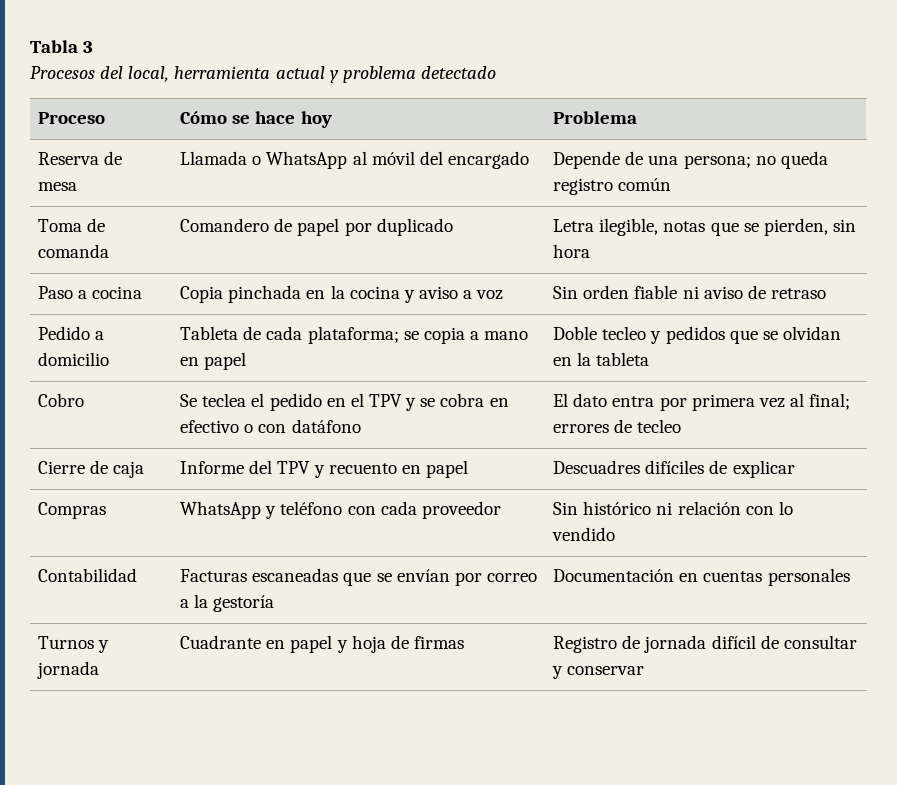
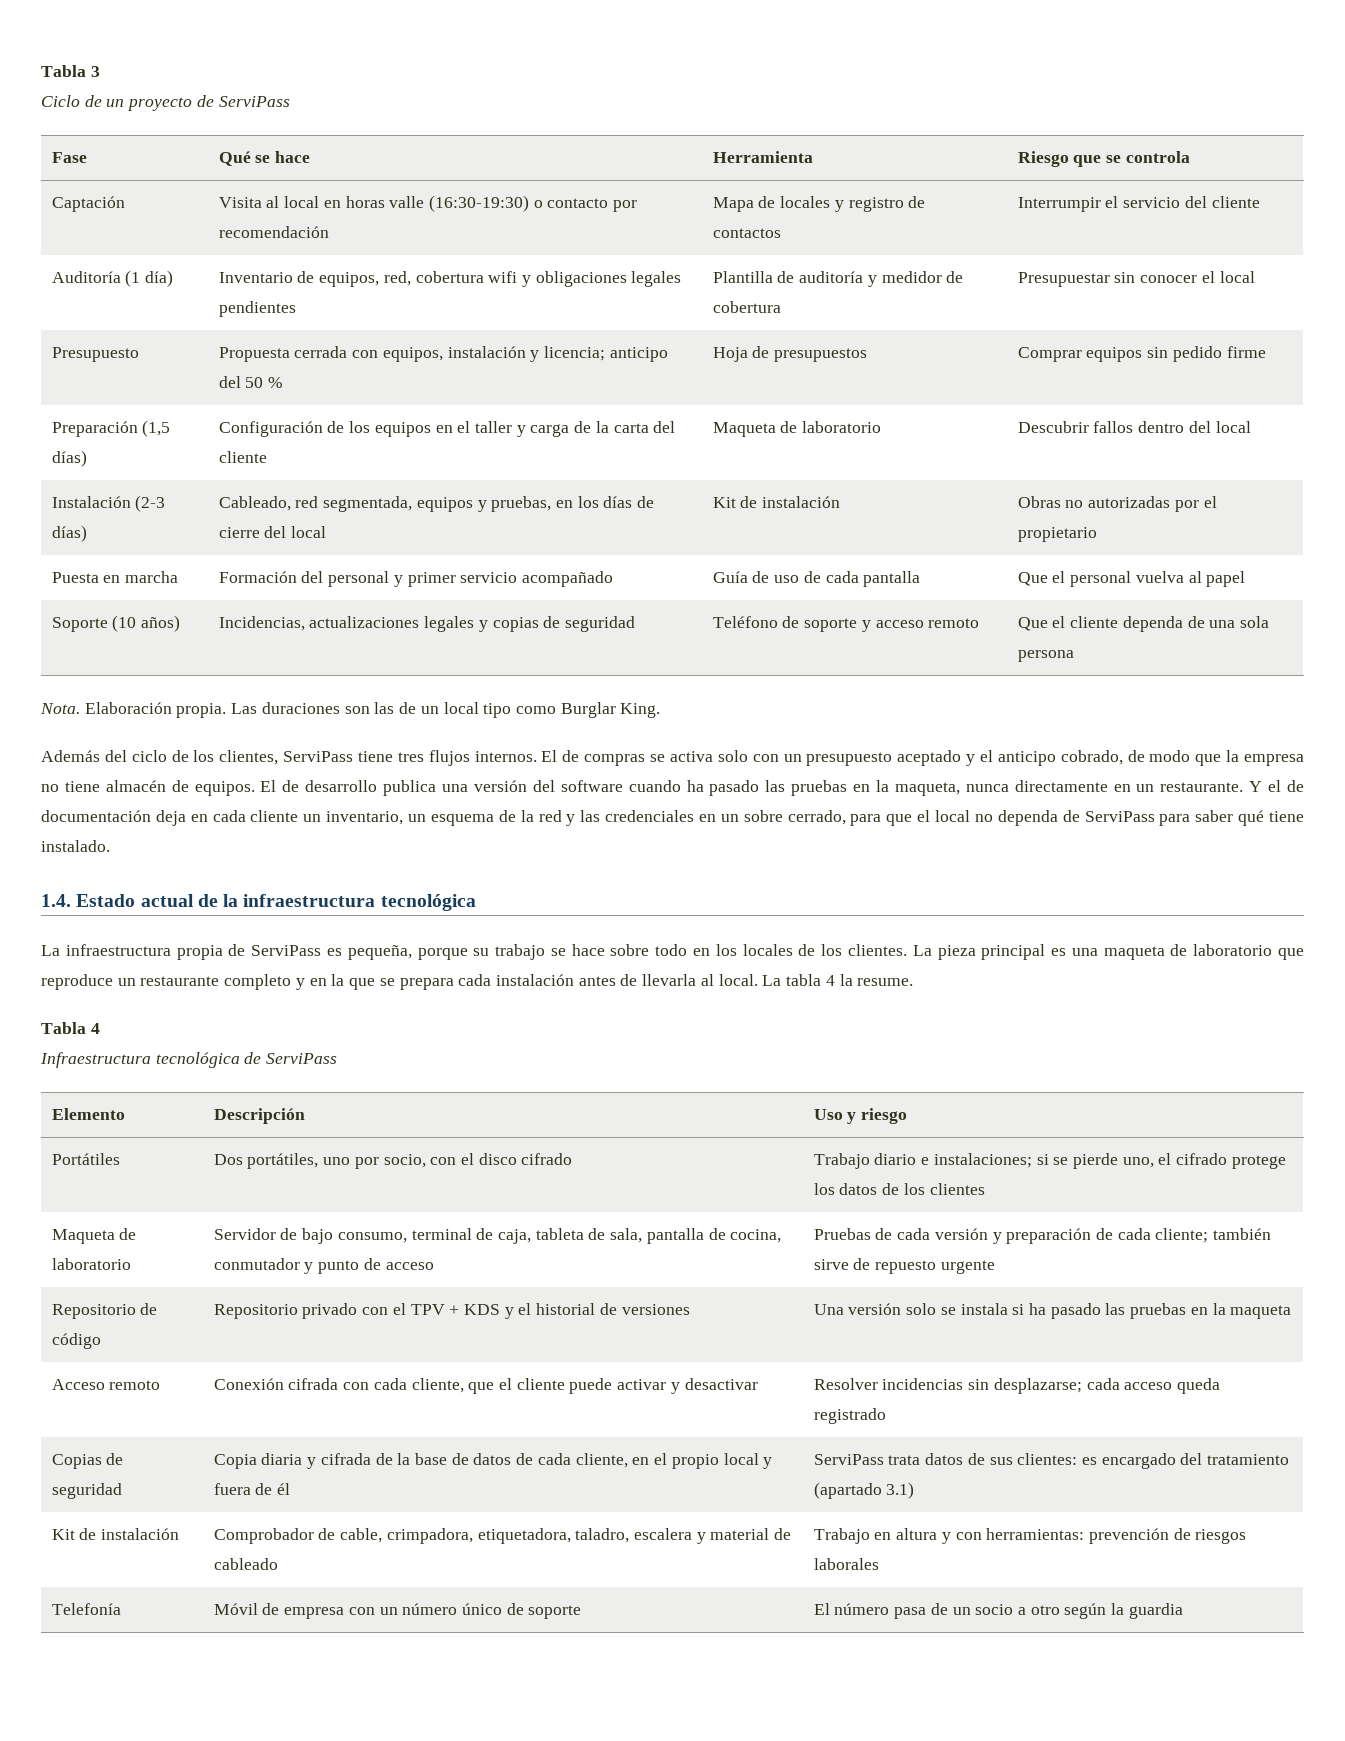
- Procesos del local, herramienta actual y problema detectado
- Proceso | Cómo se hace hoy | Problema
- Reserva de mesa | Llamada o WhatsApp al móvil del encargado | Depende de una persona; no queda registro común
- Toma de comanda | Comandero de papel por duplicado | Letra ilegible, notas que se pierden, sin hora
- Paso a cocina | Copia pinchada en la cocina y aviso a voz | Sin orden fiable ni aviso de retraso
- Pedido a domicilio | Tableta de cada plataforma; se copia a mano en papel | Doble tecleo y pedidos que se olvidan en la tableta
- Cobro | Se teclea el pedido en el TPV y se cobra en efectivo o con datáfono | El dato entra por primera vez al final; errores de tecleo
- Cierre de caja | Informe del TPV y recuento en papel | Descuadres difíciles de explicar
- Compras | WhatsApp y teléfono con cada proveedor | Sin histórico ni relación con lo vendido
- Contabilidad | Facturas escaneadas que se envían por correo a la gestoría | Documentación en cuentas personales
- Turnos y jornada | Cuadrante en papel y hoja de firmas | Registro de jornada difícil de consultar y conservar
+ Ciclo de un proyecto de ServiPass
+ Fase | Qué se hace | Herramienta | Riesgo que se controla
+ Captación | Visita al local en horas valle (16:30-19:30) o contacto por recomendación | Mapa de locales y registro de contactos | Interrumpir el servicio del cliente
+ Auditoría (1 día) | Inventario de equipos, red, cobertura wifi y obligaciones legales pendientes | Plantilla de auditoría y medidor de cobertura | Presupuestar sin conocer el local
+ Presupuesto | Propuesta cerrada con equipos, instalación y licencia; anticipo del 50 % | Hoja de presupuestos | Comprar equipos sin pedido firme
+ Preparación (1,5 días) | Configuración de los equipos en el taller y carga de la carta del cliente | Maqueta de laboratorio | Descubrir fallos dentro del local
+ Instalación (2-3 días) | Cableado, red segmentada, equipos y pruebas, en los días de cierre del local | Kit de instalación | Obras no autorizadas por el propietario
+ Puesta en marcha | Formación del personal y primer servicio acompañado | Guía de uso de cada pantalla | Que el personal vuelva al papel
+ Soporte (10 años) | Incidencias, actualizaciones legales y copias de seguridad | Teléfono de soporte y acceso remoto | Que el cliente dependa de una sola persona
+ Nota. Elaboración propia. Las duraciones son las de un local tipo como Burglar King.
+ Además del ciclo de los clientes, ServiPass tiene tres flujos internos. El de compras se activa solo con un presupuesto aceptado y el anticipo cobrado, de modo que la empresa no tiene almacén de equipos. El de desarrollo publica una versión del software cuando ha pasado las pruebas en la maqueta, nunca directamente en un restaurante. Y el de documentación deja en cada cliente un inventario, un esquema de la red y las credenciales en un sobre cerrado, para que el local no dependa de ServiPass para saber qué tiene instalado.
+ 1.4. Estado actual de la infraestructura tecnológica
+ La infraestructura propia de ServiPass es pequeña, porque su trabajo se hace sobre todo en los locales de los clientes. La pieza principal es una maqueta de laboratorio que reproduce un restaurante completo y en la que se prepara cada instalación antes de llevarla al local. La tabla 4 la resume.
+ Tabla 4
+ Infraestructura tecnológica de ServiPass
+ Elemento | Descripción | Uso y riesgo
+ Portátiles | Dos portátiles, uno por socio, con el disco cifrado | Trabajo diario e instalaciones; si se pierde uno, el cifrado protege los datos de los clientes
+ Maqueta de laboratorio | Servidor de bajo consumo, terminal de caja, tableta de sala, pantalla de cocina, conmutador y punto de acceso | Pruebas de cada versión y preparación de cada cliente; también sirve de repuesto urgente
+ Repositorio de código | Repositorio privado con el TPV + KDS y el historial de versiones | Una versión solo se instala si ha pasado las pruebas en la maqueta
+ Acceso remoto | Conexión cifrada con cada cliente, que el cliente puede activar y desactivar | Resolver incidencias sin desplazarse; cada acceso queda registrado
+ Copias de seguridad | Copia diaria y cifrada de la base de datos de cada cliente, en el propio local y fuera de él | ServiPass trata datos de sus clientes: es encargado del tratamiento (apartado 3.1)
+ Kit de instalación | Comprobador de cable, crimpadora, etiquetadora, taladro, escalera y material de cableado | Trabajo en altura y con herramientas: prevención de riesgos laborales
+ Telefonía | Móvil de empresa con un número único de soporte | El número pasa de un socio a otro según la guardia

